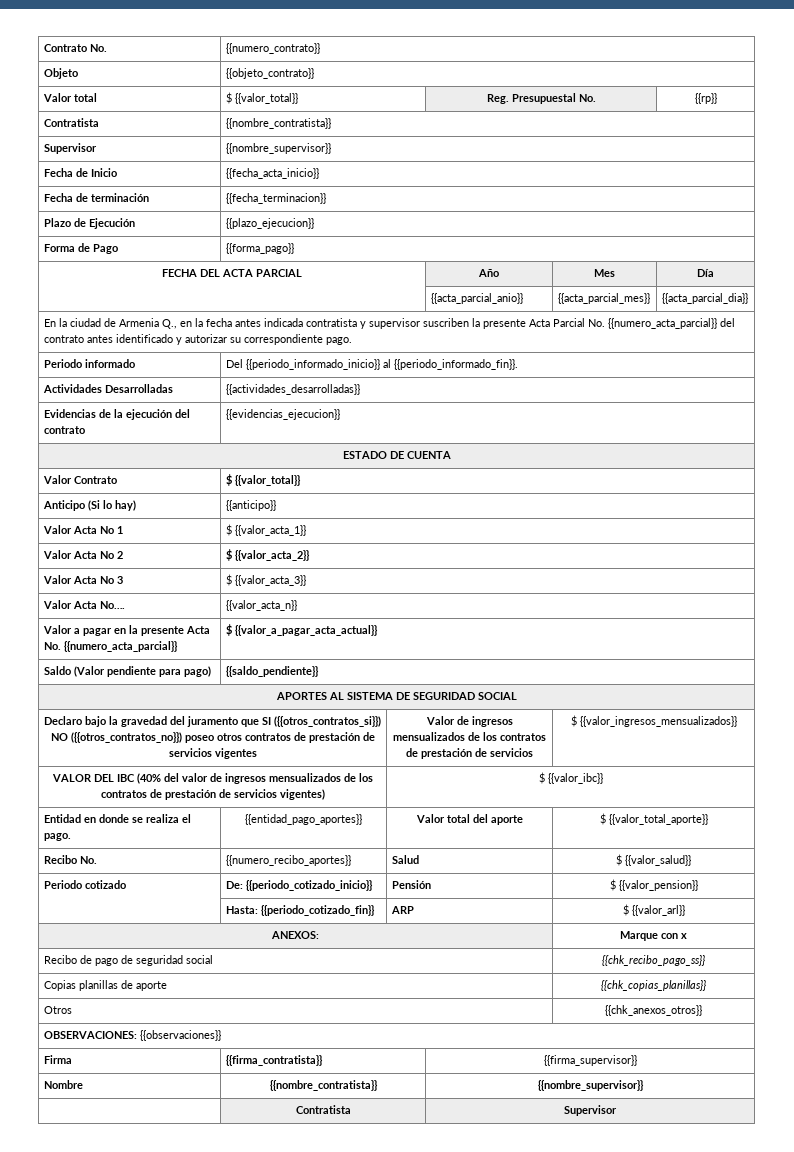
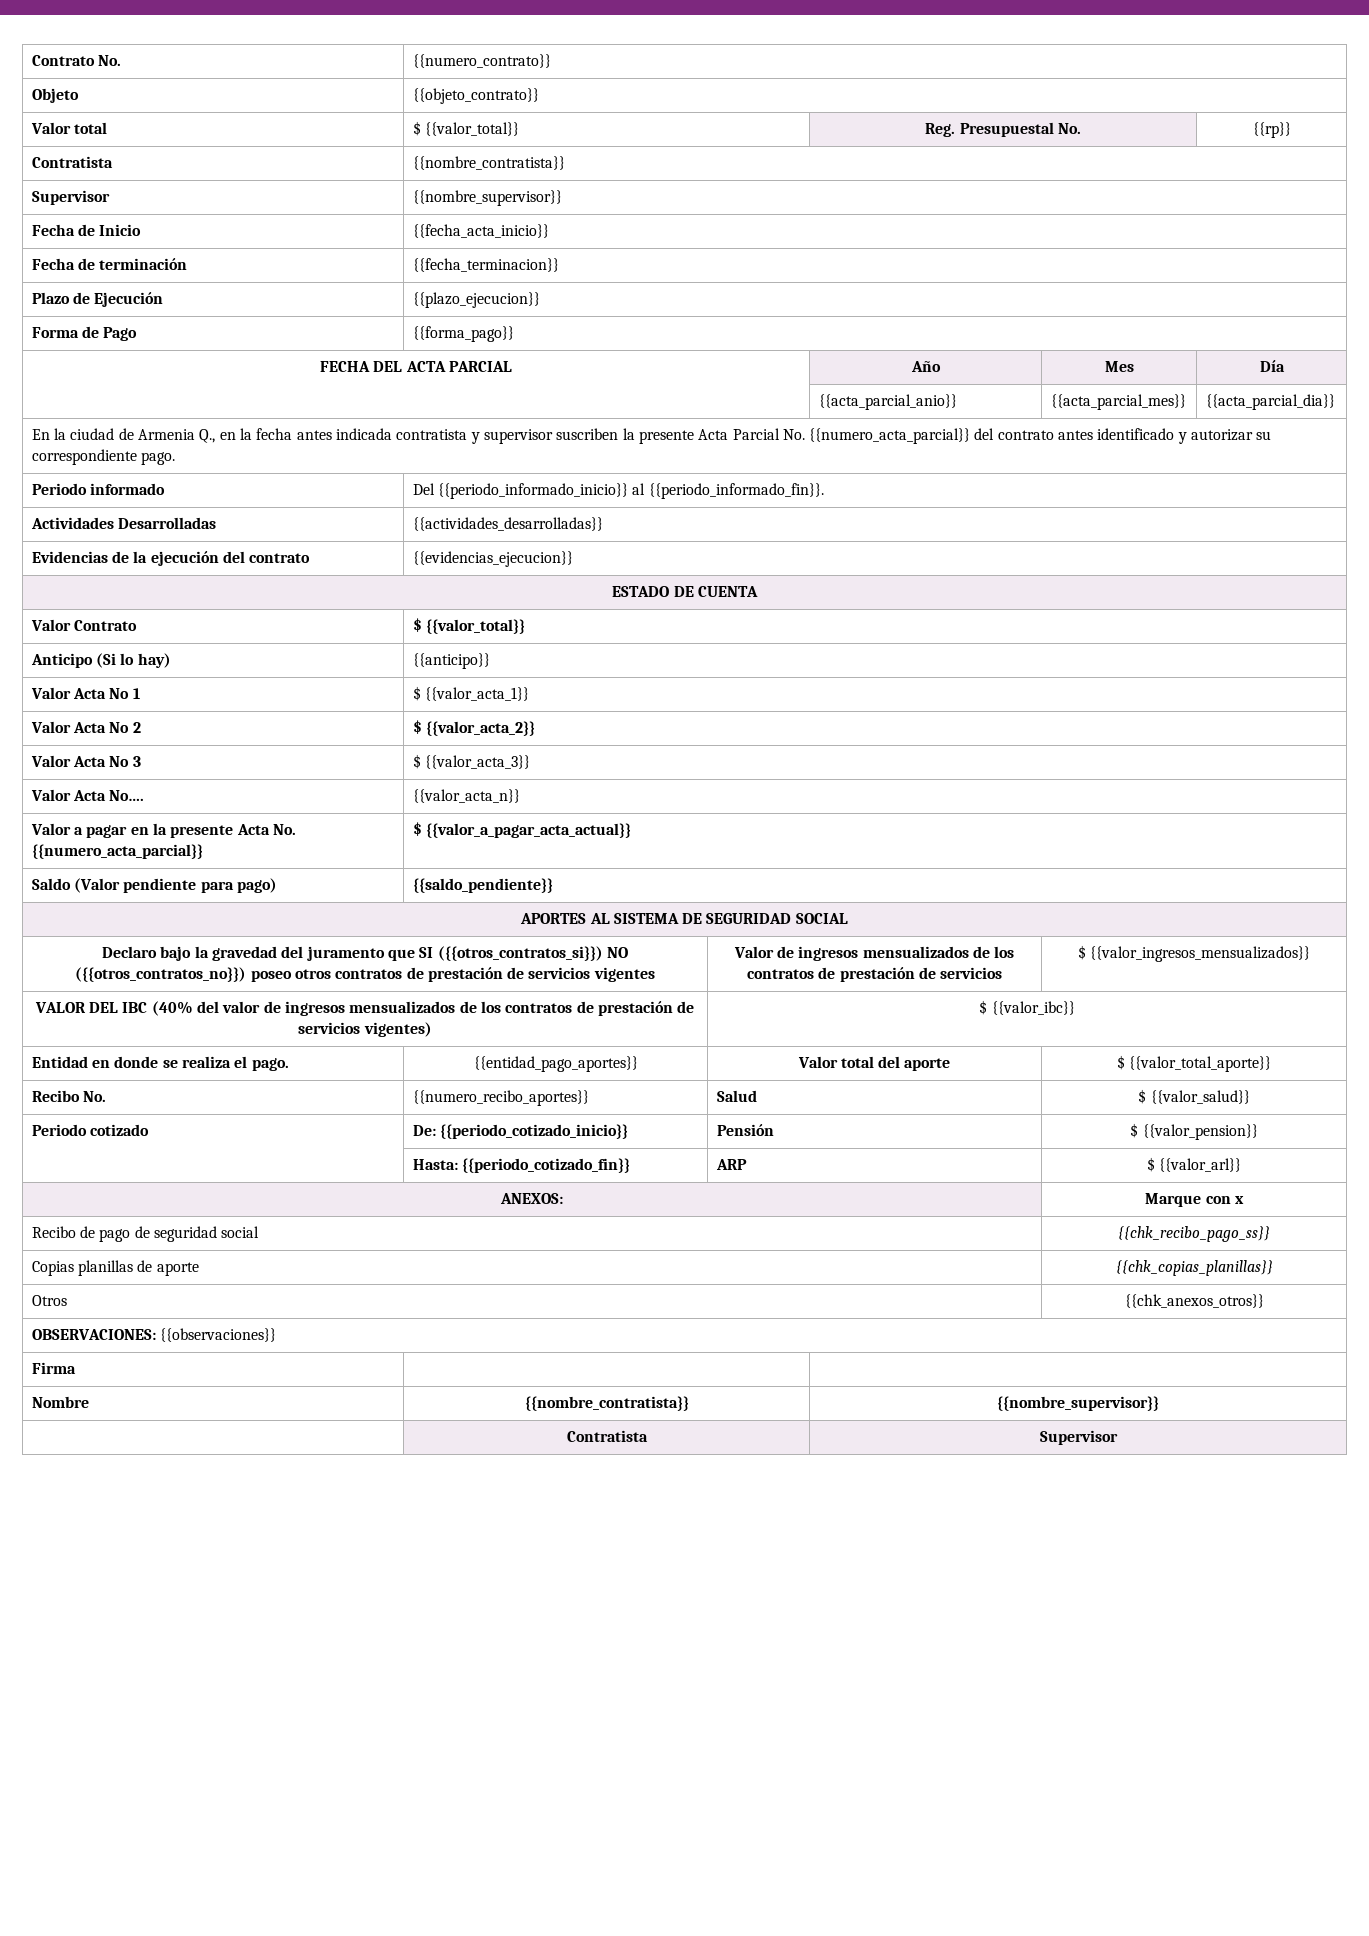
- Firma | {{firma_contratista}} | {{firma_supervisor}}
+ Firma | |

